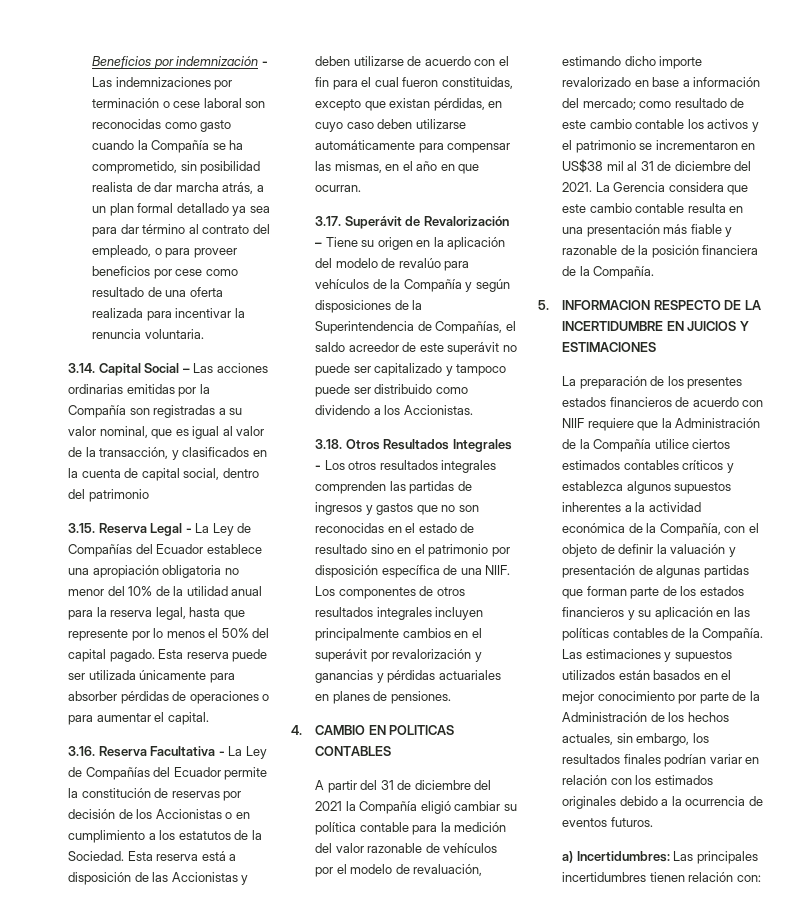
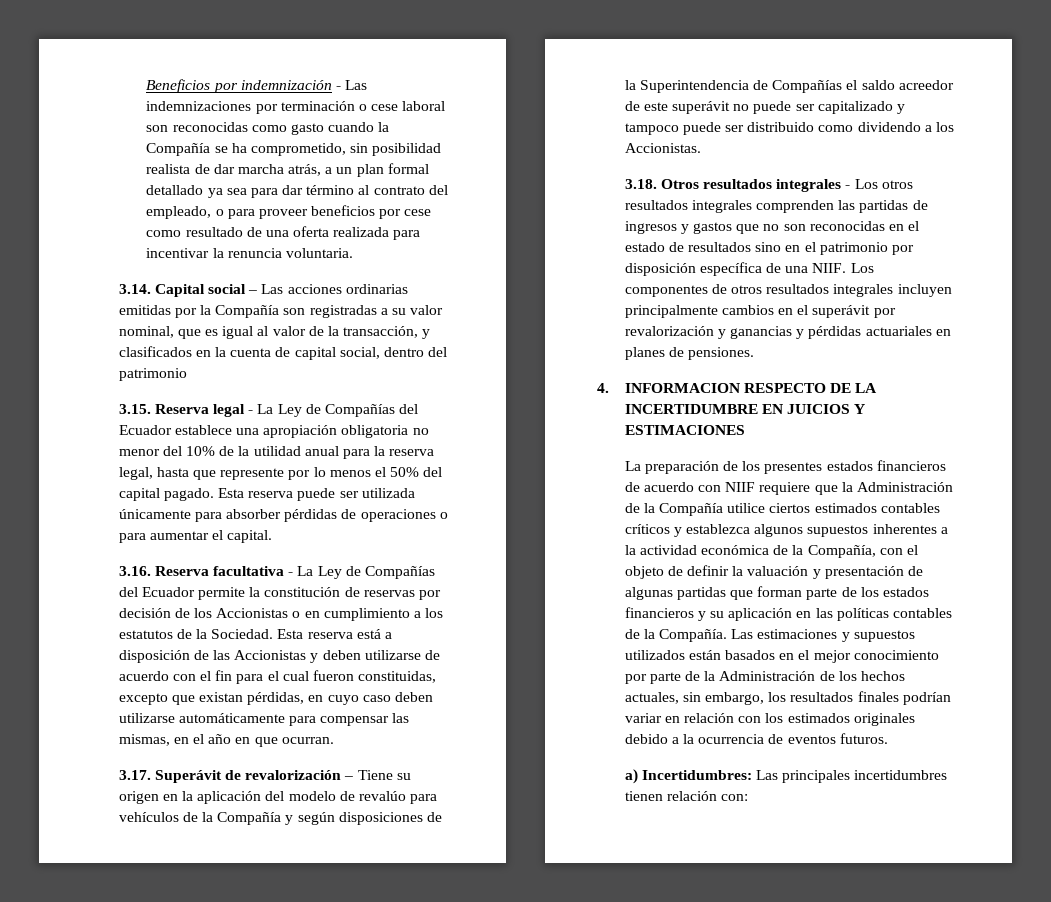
- 3.14. Capital Social – Las acciones ordinarias emitidas por la Compañía son registradas a su valor nominal, que es igual al valor de la transacción, y clasificados en la cuenta de capital social, dentro del patrimonio
+ 3.14. Capital social – Las acciones ordinarias emitidas por la Compañía son registradas a su valor nominal, que es igual al valor de la transacción, y clasificados en la cuenta de capital social, dentro del patrimonio
- 3.15. Reserva Legal - La Ley de Compañías del Ecuador establece una apropiación obligatoria no menor del 10% de la utilidad anual para la reserva legal, hasta que represente por lo menos el 50% del capital pagado.
+ 3.15. Reserva legal - La Ley de Compañías del Ecuador establece una apropiación obligatoria no menor del 10% de la utilidad anual para la reserva legal, hasta que represente por lo menos el 50% del capital pagado.
- 3.16. Reserva Facultativa - La Ley de Compañías del Ecuador permite la constitución de reservas por decisión de los Accionistas o en cumplimiento a los estatutos de la Sociedad.
+ 3.16. Reserva facultativa - La Ley de Compañías del Ecuador permite la constitución de reservas por decisión de los Accionistas o en cumplimiento a los estatutos de la Sociedad.
- 3.17. Superávit de Revalorización – Tiene su origen en la aplicación del modelo de revalúo para vehículos de la Compañía y según disposiciones de la Superintendencia de Compañías, el saldo acreedor de este superávit no puede ser capitalizado y tampoco puede ser distribuido como dividendo a los Accionistas.
+ 3.17. Superávit de revalorización – Tiene su origen en la aplicación del modelo de revalúo para vehículos de la Compañía y según disposiciones de la Superintendencia de Compañías el saldo acreedor de este superávit no puede ser capitalizado y tampoco puede ser distribuido como dividendo a los Accionistas.
- 3.18. Otros Resultados Integrales - Los otros resultados integrales comprenden las partidas de ingresos y gastos que no son reconocidas en el estado de resultado sino en el patrimonio por disposición específica de una NIIF.
+ 3.18. Otros resultados integrales - Los otros resultados integrales comprenden las partidas de ingresos y gastos que no son reconocidas en el estado de resultados sino en el patrimonio por disposición específica de una NIIF.
- 4. CAMBIO EN POLITICAS CONTABLES
- A partir del 31 de diciembre del 2021 la Compañía eligió cambiar su política contable para la medición del valor razonable de vehículos por el modelo de revaluación, estimando dicho importe revalorizado en base a información del mercado; como resultado de este cambio contable los activos y el patrimonio se incrementaron en US$38 mil al 31 de diciembre del 2021. La Gerencia considera que este cambio contable resulta en una presentación más fiable y razonable de la posición financiera de la Compañía.
- 5. INFORMACION RESPECTO DE LA INCERTIDUMBRE EN JUICIOS Y ESTIMACIONES
+ 4. INFORMACION RESPECTO DE LA INCERTIDUMBRE EN JUICIOS Y ESTIMACIONES

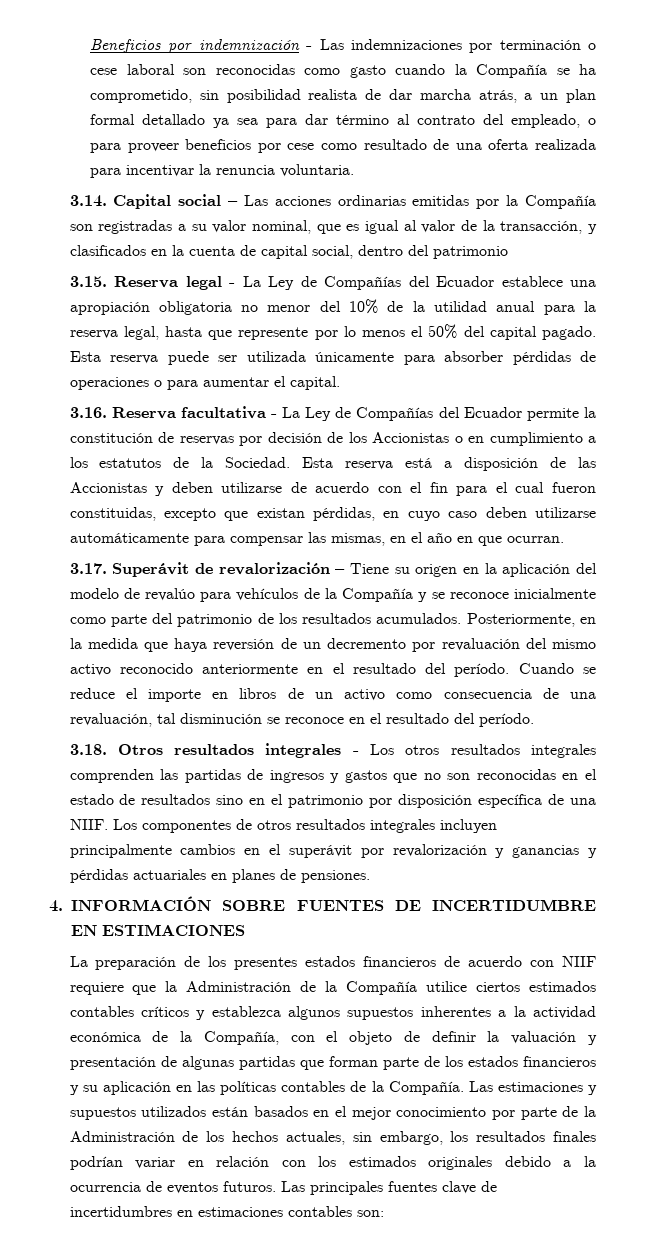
- 3.17. Superávit de revalorización – Tiene su origen en la aplicación del modelo de revalúo para vehículos de la Compañía y según disposiciones de la Superintendencia de Compañías el saldo acreedor de este superávit no puede ser capitalizado y tampoco puede ser distribuido como dividendo a los Accionistas.
+ 3.17. Superávit de revalorización – Tiene su origen en la aplicación del modelo de revalúo para vehículos de la Compañía y se reconoce inicialmente como parte del patrimonio de los resultados acumulados. Posteriormente, en la medida que haya reversión de un decremento por revaluación del mismo activo reconocido anteriormente en el resultado del período. Cuando se reduce el importe en libros de un activo como consecuencia de una revaluación, tal disminución se reconoce en el resultado del período.
- 4. INFORMACION RESPECTO DE LA INCERTIDUMBRE EN JUICIOS Y ESTIMACIONES
+ 4. INFORMACIÓN SOBRE FUENTES DE INCERTIDUMBRE EN ESTIMACIONES
- Las estimaciones y supuestos utilizados están basados en el mejor conocimiento por parte de la Administración de los hechos actuales, sin embargo, los resultados finales podrían variar en relación con los estimados originales debido a la ocurrencia de eventos futuros.
- a) Incertidumbres: Las principales incertidumbres tienen relación con:
+ Las estimaciones y supuestos utilizados están basados en el mejor conocimiento por parte de la Administración de los hechos actuales, sin embargo, los resultados finales podrían variar en relación con los estimados originales debido a la ocurrencia de eventos futuros. Las principales fuentes clave de incertidumbres en estimaciones contables son:

